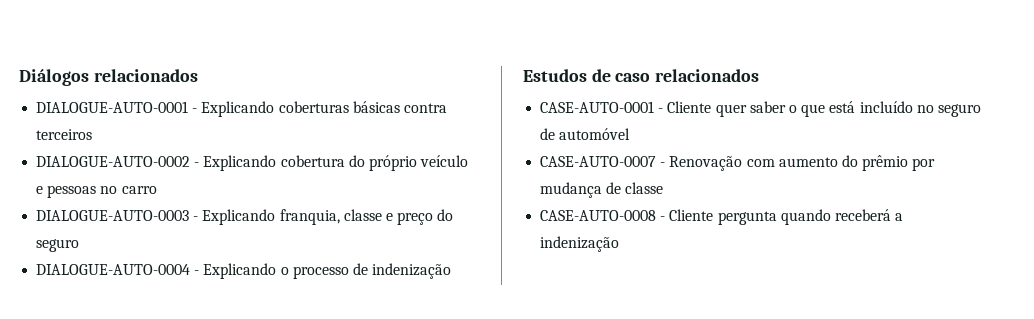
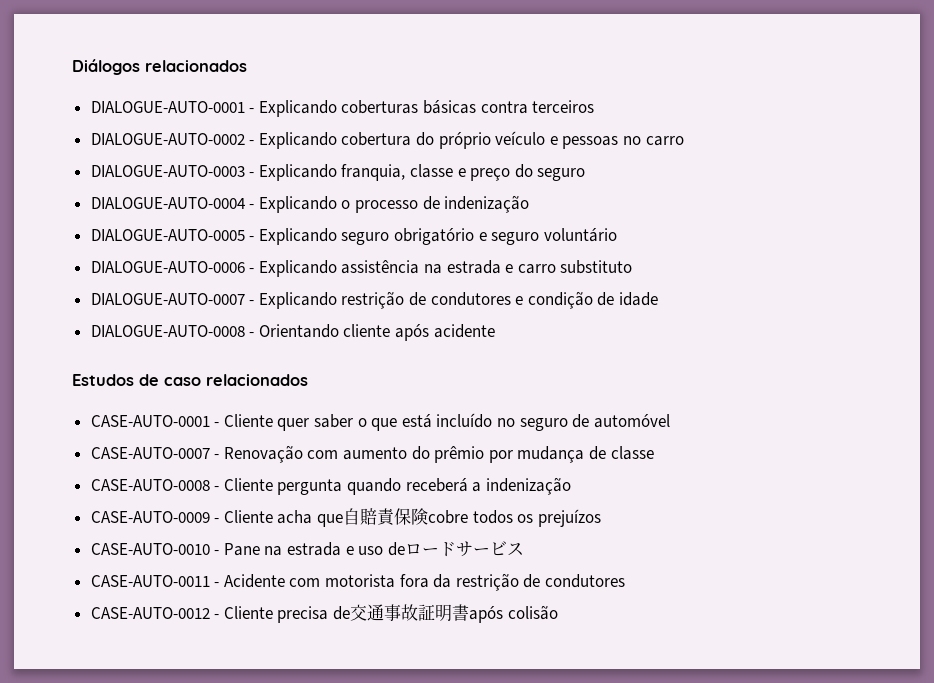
+ DIALOGUE-AUTO-0005 - Explicando seguro obrigatório e seguro voluntário
+ DIALOGUE-AUTO-0006 - Explicando assistência na estrada e carro substituto
+ DIALOGUE-AUTO-0007 - Explicando restrição de condutores e condição de idade
+ DIALOGUE-AUTO-0008 - Orientando cliente após acidente
+ CASE-AUTO-0009 - Cliente acha que自賠責保険cobre todos os prejuízos
+ CASE-AUTO-0010 - Pane na estrada e uso deロードサービス
+ CASE-AUTO-0011 - Acidente com motorista fora da restrição de condutores
+ CASE-AUTO-0012 - Cliente precisa de交通事故証明書após colisão

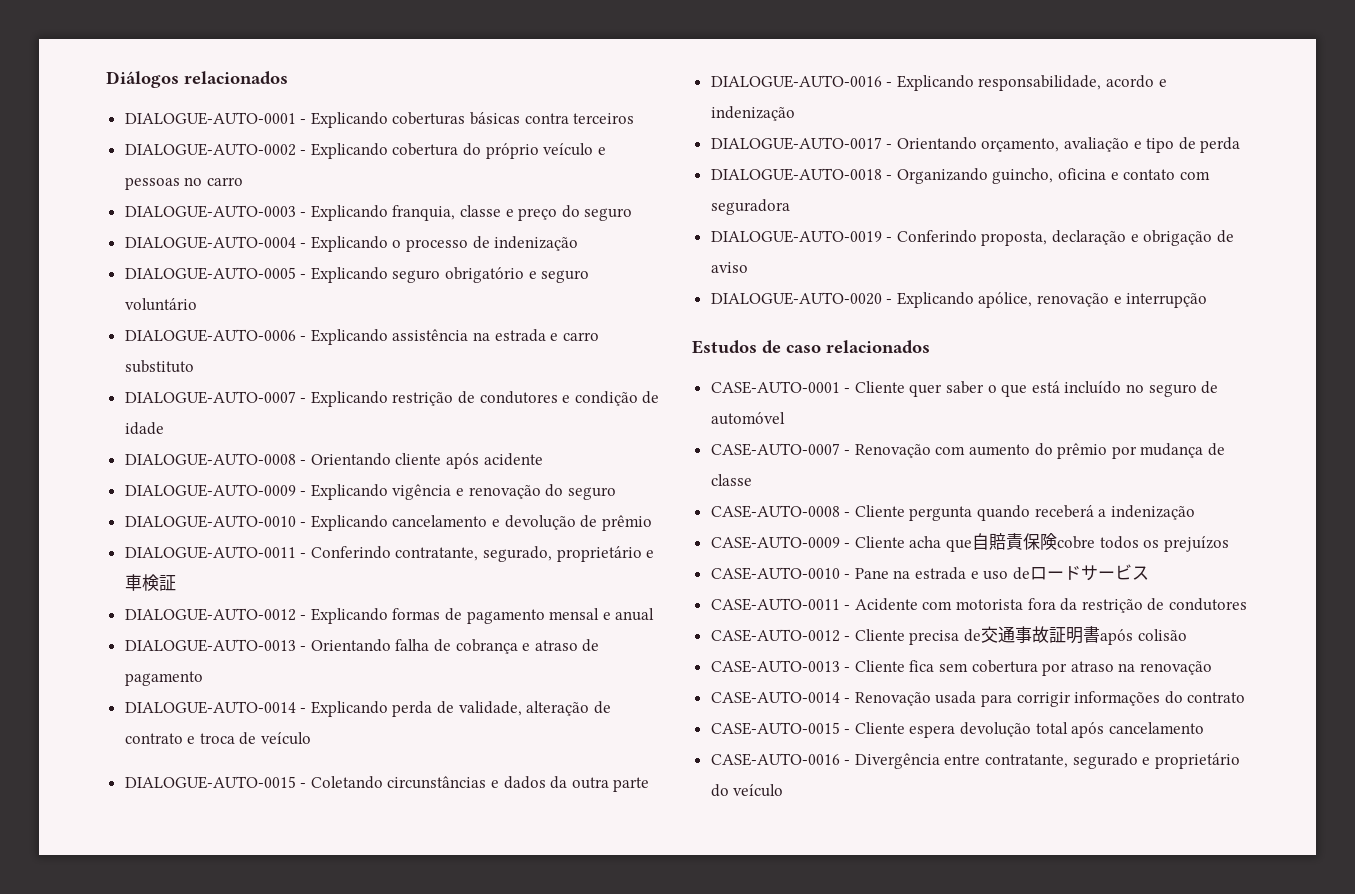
+ DIALOGUE-AUTO-0009 - Explicando vigência e renovação do seguro
+ DIALOGUE-AUTO-0010 - Explicando cancelamento e devolução de prêmio
+ DIALOGUE-AUTO-0011 - Conferindo contratante, segurado, proprietário e車検証
+ DIALOGUE-AUTO-0012 - Explicando formas de pagamento mensal e anual
+ DIALOGUE-AUTO-0013 - Orientando falha de cobrança e atraso de pagamento
+ DIALOGUE-AUTO-0014 - Explicando perda de validade, alteração de contrato e troca de veículo
+ DIALOGUE-AUTO-0015 - Coletando circunstâncias e dados da outra parte
+ DIALOGUE-AUTO-0016 - Explicando responsabilidade, acordo e indenização
+ DIALOGUE-AUTO-0017 - Orientando orçamento, avaliação e tipo de perda
+ DIALOGUE-AUTO-0018 - Organizando guincho, oficina e contato com seguradora
+ DIALOGUE-AUTO-0019 - Conferindo proposta, declaração e obrigação de aviso
+ DIALOGUE-AUTO-0020 - Explicando apólice, renovação e interrupção
+ CASE-AUTO-0013 - Cliente fica sem cobertura por atraso na renovação
+ CASE-AUTO-0014 - Renovação usada para corrigir informações do contrato
+ CASE-AUTO-0015 - Cliente espera devolução total após cancelamento
+ CASE-AUTO-0016 - Divergência entre contratante, segurado e proprietário do veículo

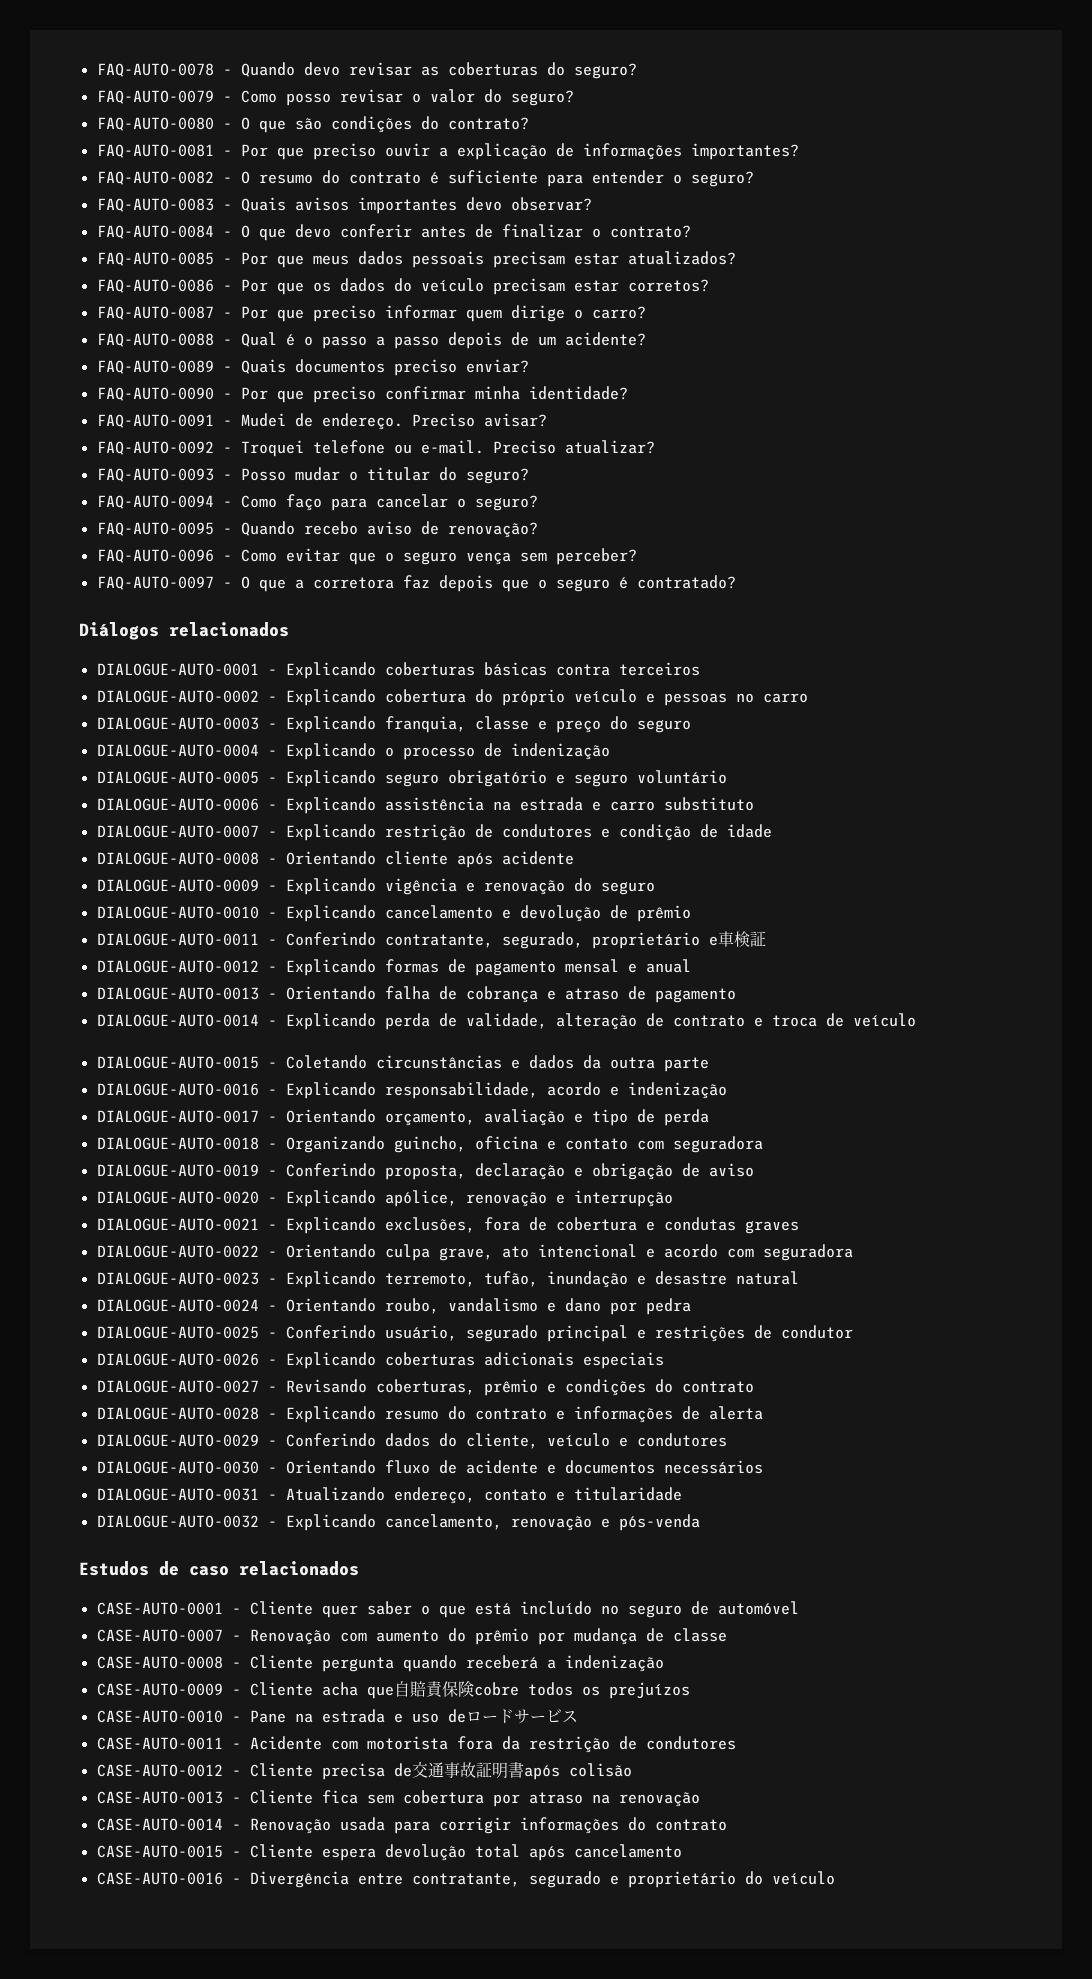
+ FAQ-AUTO-0078 - Quando devo revisar as coberturas do seguro?
+ FAQ-AUTO-0079 - Como posso revisar o valor do seguro?
+ FAQ-AUTO-0080 - O que são condições do contrato?
+ FAQ-AUTO-0081 - Por que preciso ouvir a explicação de informações importantes?
+ FAQ-AUTO-0082 - O resumo do contrato é suficiente para entender o seguro?
+ FAQ-AUTO-0083 - Quais avisos importantes devo observar?
+ FAQ-AUTO-0084 - O que devo conferir antes de finalizar o contrato?
+ FAQ-AUTO-0085 - Por que meus dados pessoais precisam estar atualizados?
+ FAQ-AUTO-0086 - Por que os dados do veículo precisam estar corretos?
+ FAQ-AUTO-0087 - Por que preciso informar quem dirige o carro?
+ FAQ-AUTO-0088 - Qual é o passo a passo depois de um acidente?
+ FAQ-AUTO-0089 - Quais documentos preciso enviar?
+ FAQ-AUTO-0090 - Por que preciso confirmar minha identidade?
+ FAQ-AUTO-0091 - Mudei de endereço. Preciso avisar?
+ FAQ-AUTO-0092 - Troquei telefone ou e-mail. Preciso atualizar?
+ FAQ-AUTO-0093 - Posso mudar o titular do seguro?
+ FAQ-AUTO-0094 - Como faço para cancelar o seguro?
+ FAQ-AUTO-0095 - Quando recebo aviso de renovação?
+ FAQ-AUTO-0096 - Como evitar que o seguro vença sem perceber?
+ FAQ-AUTO-0097 - O que a corretora faz depois que o seguro é contratado?
+ DIALOGUE-AUTO-0021 - Explicando exclusões, fora de cobertura e condutas graves
+ DIALOGUE-AUTO-0022 - Orientando culpa grave, ato intencional e acordo com seguradora
+ DIALOGUE-AUTO-0023 - Explicando terremoto, tufão, inundação e desastre natural
+ DIALOGUE-AUTO-0024 - Orientando roubo, vandalismo e dano por pedra
+ DIALOGUE-AUTO-0025 - Conferindo usuário, segurado principal e restrições de condutor
+ DIALOGUE-AUTO-0026 - Explicando coberturas adicionais especiais
+ DIALOGUE-AUTO-0027 - Revisando coberturas, prêmio e condições do contrato
+ DIALOGUE-AUTO-0028 - Explicando resumo do contrato e informações de alerta
+ DIALOGUE-AUTO-0029 - Conferindo dados do cliente, veículo e condutores
+ DIALOGUE-AUTO-0030 - Orientando fluxo de acidente e documentos necessários
+ DIALOGUE-AUTO-0031 - Atualizando endereço, contato e titularidade
+ DIALOGUE-AUTO-0032 - Explicando cancelamento, renovação e pós-venda

